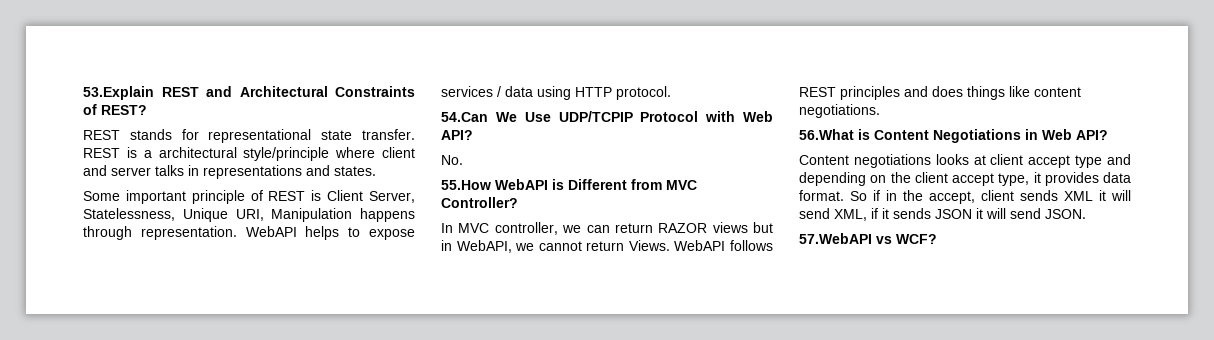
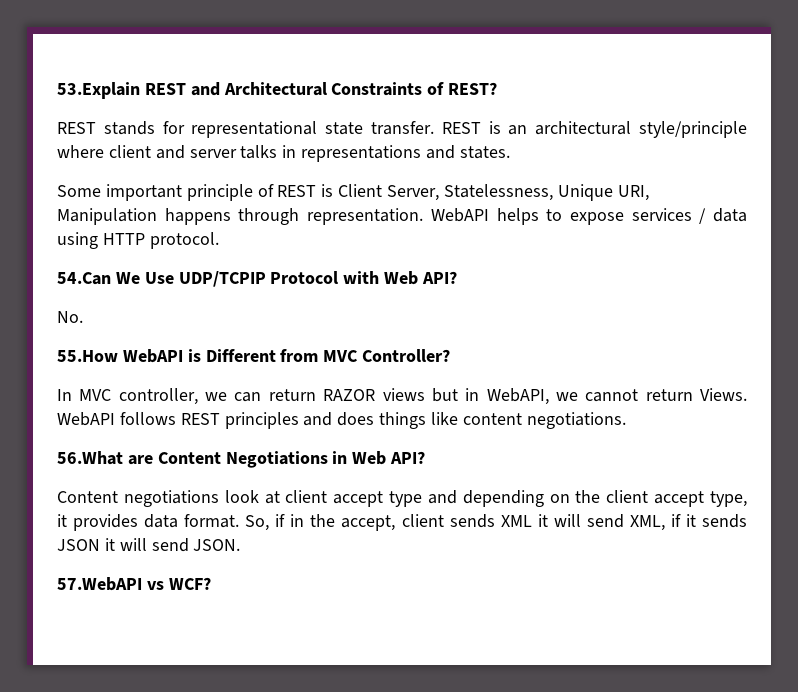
- REST is a architectural style/principle where client and server talks in representations and states.
+ REST is an architectural style/principle where client and server talks in representations and states.
- 56.What is Content Negotiations in Web API?
+ 56.What are Content Negotiations in Web API?
- Content negotiations looks at client accept type and depending on the client accept type, it provides data format.
+ Content negotiations look at client accept type and depending on the client accept type, it provides data format.
- So if in the accept, client sends XML it will send XML, if it sends JSON it will send JSON.
+ So, if in the accept, client sends XML it will send XML, if it sends JSON it will send JSON.

